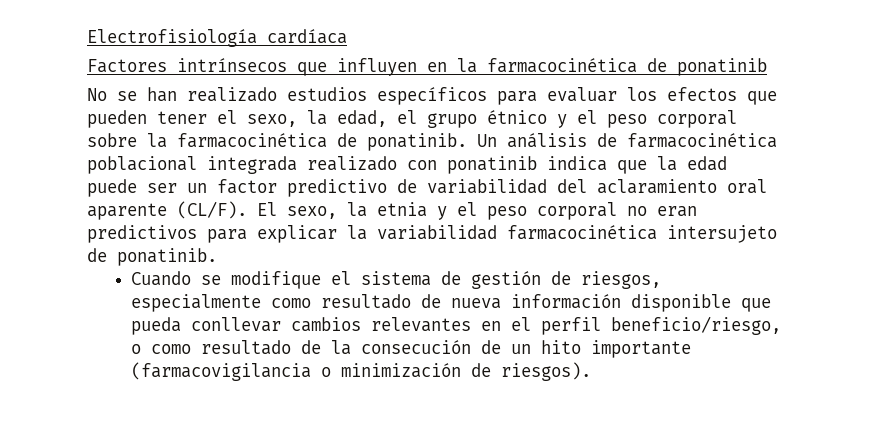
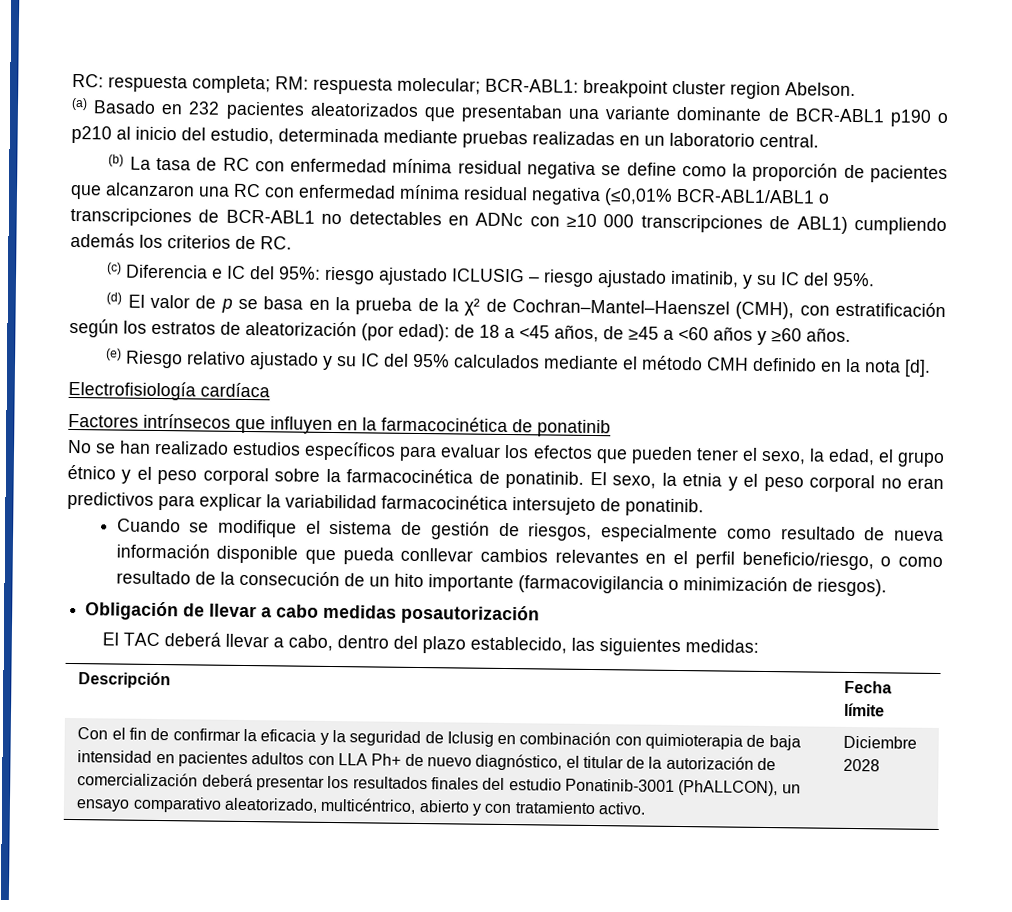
+ RC: respuesta completa; RM: respuesta molecular; BCR-ABL1: breakpoint cluster region Abelson.
+ (a) Basado en 232 pacientes aleatorizados que presentaban una variante dominante de BCR-ABL1 p190 o p210 al inicio del estudio, determinada mediante pruebas realizadas en un laboratorio central.
+ (b) La tasa de RC con enfermedad mínima residual negativa se define como la proporción de pacientes que alcanzaron una RC con enfermedad mínima residual negativa (≤0,01% BCR-ABL1/ABL1 o transcripciones de BCR-ABL1 no detectables en ADNc con ≥10 000 transcripciones de ABL1) cumpliendo además los criterios de RC.
+ (c) Diferencia e IC del 95%: riesgo ajustado ICLUSIG – riesgo ajustado imatinib, y su IC del 95%.
+ (d) El valor de p se basa en la prueba de la χ² de Cochran–Mantel–Haenszel (CMH), con estratificación según los estratos de aleatorización (por edad): de 18 a <45 años, de ≥45 a <60 años y ≥60 años.
+ (e) Riesgo relativo ajustado y su IC del 95% calculados mediante el método CMH definido en la nota [d].
- Un análisis de farmacocinética poblacional integrada realizado con ponatinib indica que la edad puede ser un factor predictivo de variabilidad del aclaramiento oral aparente (CL/F).
+ Obligación de llevar a cabo medidas posautorización
+ El TAC deberá llevar a cabo, dentro del plazo establecido, las siguientes medidas:
+ Descripción | Fecha límite
+ Con el fin de confirmar la eficacia y la seguridad de Iclusig en combinación con quimioterapia de baja intensidad en pacientes adultos con LLA Ph+ de nuevo diagnóstico, el titular de la autorización de comercialización deberá presentar los resultados finales del estudio Ponatinib-3001 (PhALLCON), un ensayo comparativo aleatorizado, multicéntrico, abierto y con tratamiento activo. | Diciembre 2028

